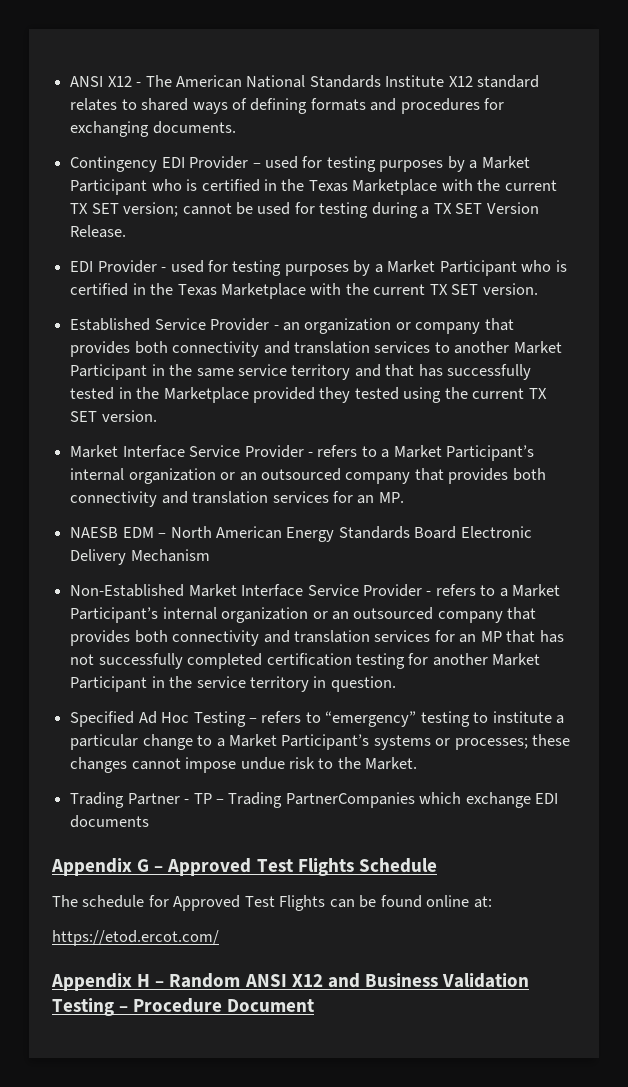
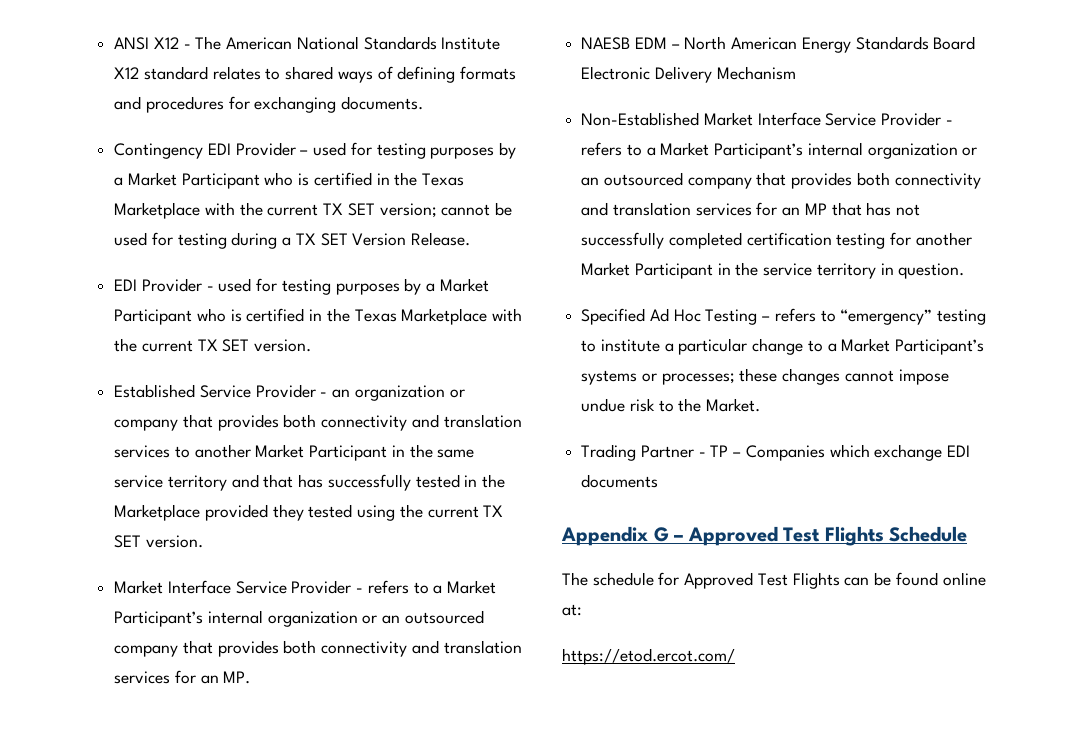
- Trading Partner - TP – Trading PartnerCompanies which exchange EDI documents
+ Trading Partner - TP – Companies which exchange EDI documents
- Appendix H – Random ANSI X12 and Business Validation Testing – Procedure Document

